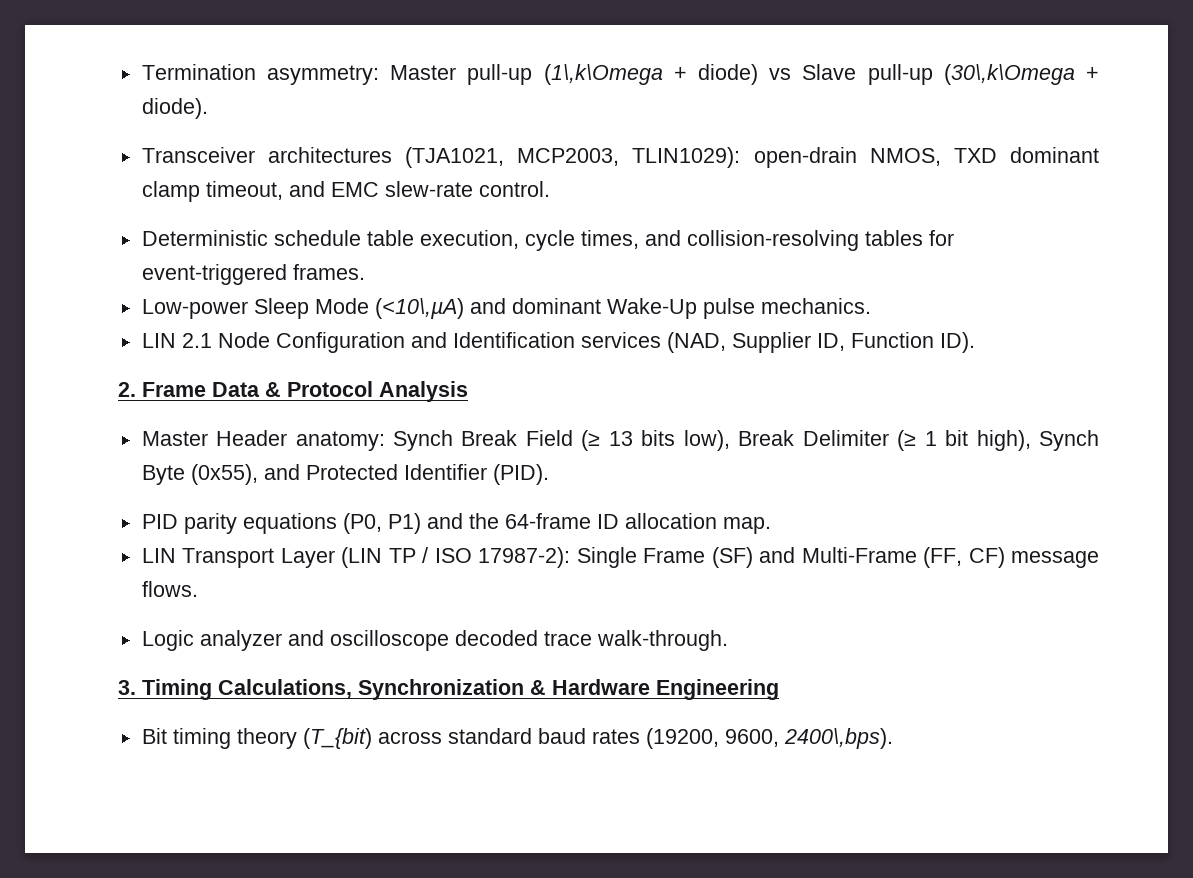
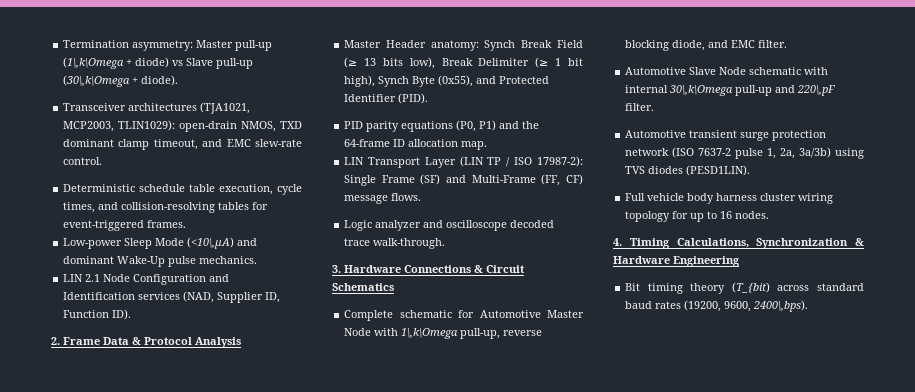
- 3. Timing Calculations, Synchronization & Hardware Engineering
+ 3. Hardware Connections & Circuit Schematics
+ Complete schematic for Automotive Master Node with 1\,k\Omega pull-up, reverse blocking diode, and EMC filter.
+ Automotive Slave Node schematic with internal 30\,k\Omega pull-up and 220\,pF filter.
+ Automotive transient surge protection network (ISO 7637-2 pulse 1, 2a, 3a/3b) using TVS diodes (PESD1LIN).
+ Full vehicle body harness cluster wiring topology for up to 16 nodes.
+ 4. Timing Calculations, Synchronization & Hardware Engineering

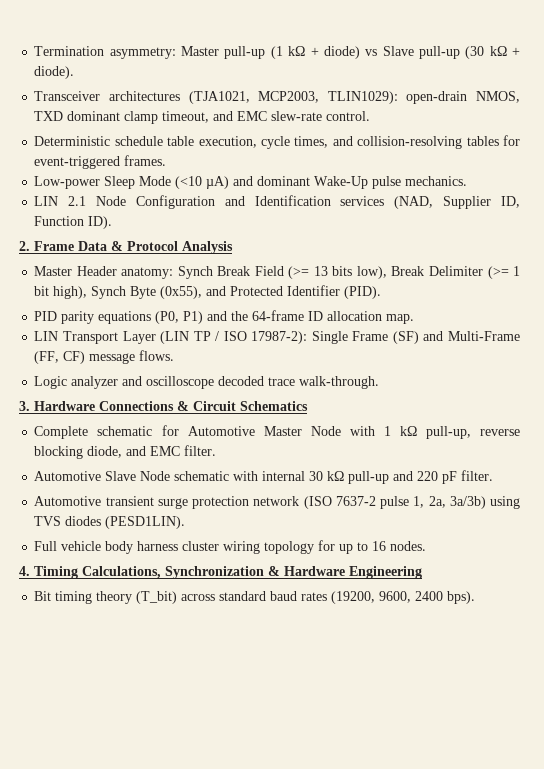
- Termination asymmetry: Master pull-up (1\,k\Omega + diode) vs Slave pull-up (30\,k\Omega + diode).
+ Termination asymmetry: Master pull-up (1 kΩ + diode) vs Slave pull-up (30 kΩ + diode).
- Low-power Sleep Mode (<10\,µA) and dominant Wake-Up pulse mechanics.
+ Low-power Sleep Mode (<10 µA) and dominant Wake-Up pulse mechanics.
- Master Header anatomy: Synch Break Field (≥ 13 bits low), Break Delimiter (≥ 1 bit high), Synch Byte (0x55), and Protected Identifier (PID).
+ Master Header anatomy: Synch Break Field (>= 13 bits low), Break Delimiter (>= 1 bit high), Synch Byte (0x55), and Protected Identifier (PID).
- Complete schematic for Automotive Master Node with 1\,k\Omega pull-up, reverse blocking diode, and EMC filter.
+ Complete schematic for Automotive Master Node with 1 kΩ pull-up, reverse blocking diode, and EMC filter.
- Automotive Slave Node schematic with internal 30\,k\Omega pull-up and 220\,pF filter.
+ Automotive Slave Node schematic with internal 30 kΩ pull-up and 220 pF filter.
- Bit timing theory (T_{bit) across standard baud rates (19200, 9600, 2400\,bps).
+ Bit timing theory (T_bit) across standard baud rates (19200, 9600, 2400 bps).

